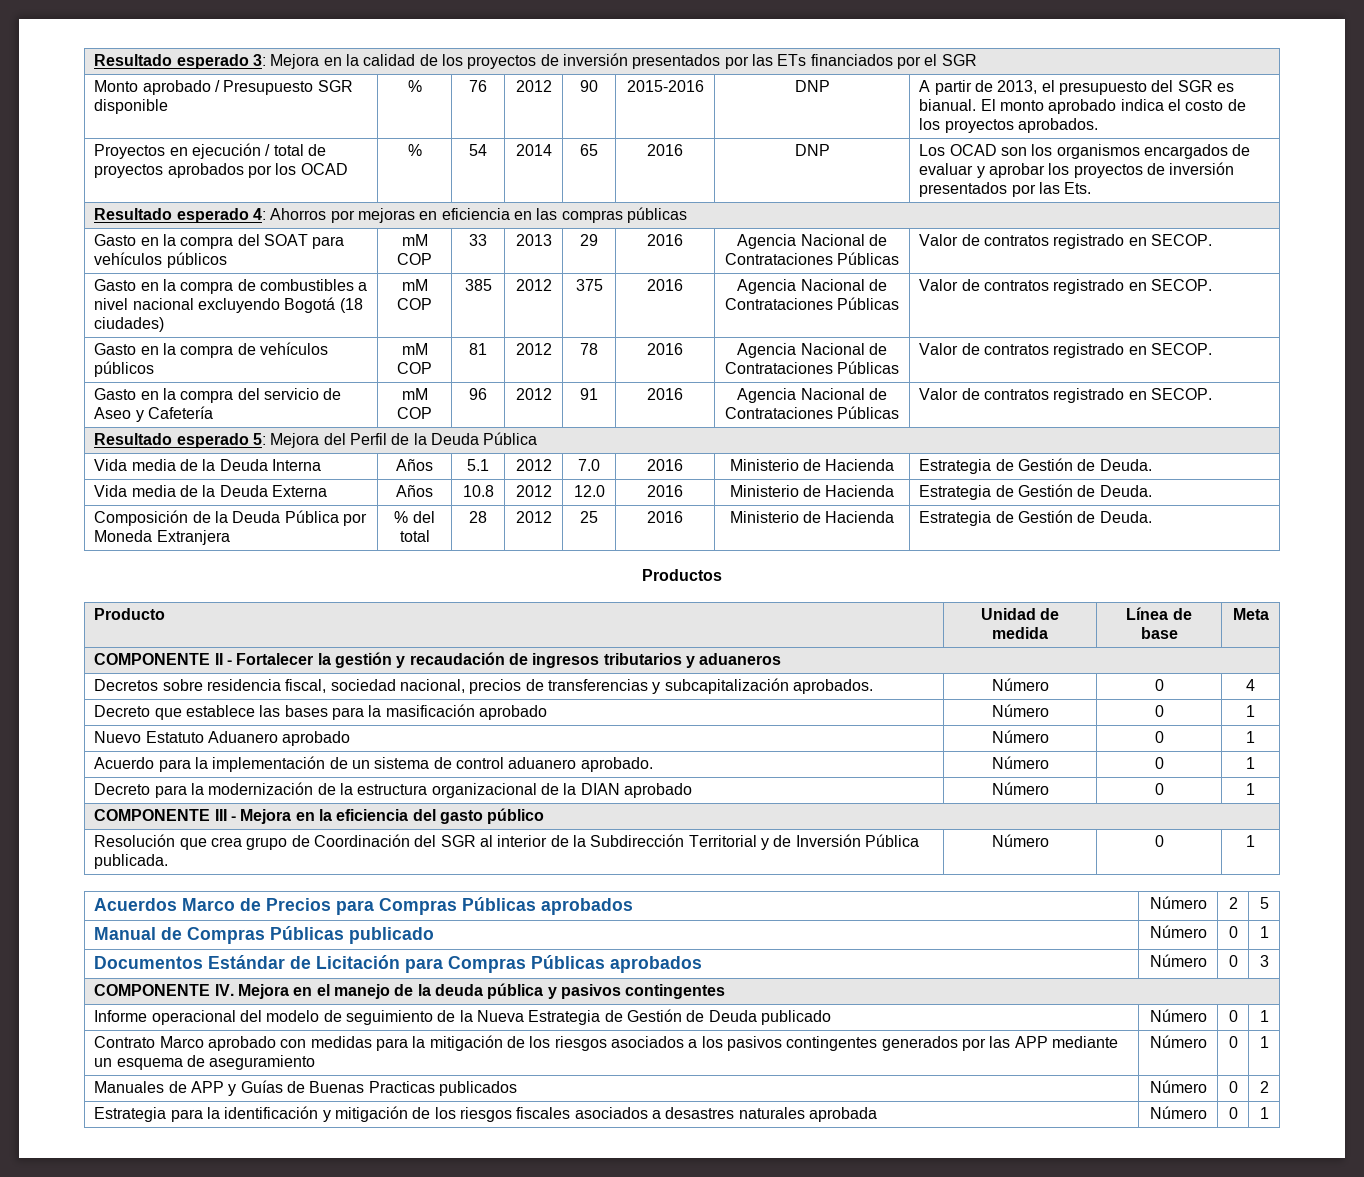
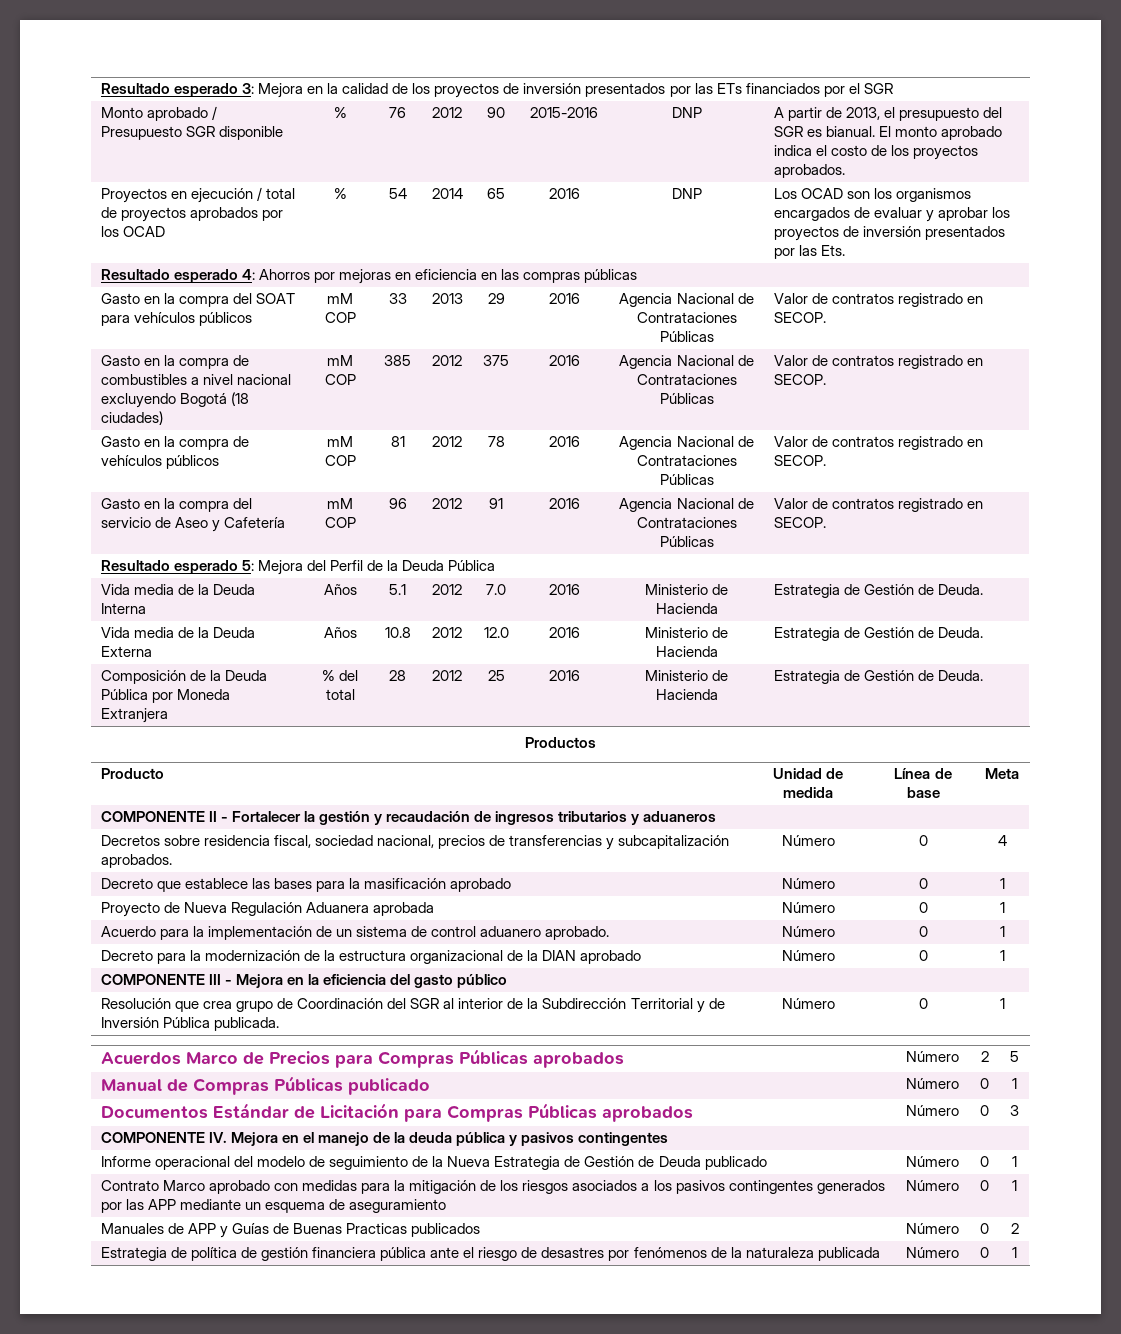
- Nuevo Estatuto Aduanero aprobado | Número | 0 | 1
+ Proyecto de Nueva Regulación Aduanera aprobada | Número | 0 | 1
- Estrategia para la identificación y mitigación de los riesgos fiscales asociados a desastres naturales aprobada | Número | 0 | 1
+ Estrategia de política de gestión financiera pública ante el riesgo de desastres por fenómenos de la naturaleza publicada | Número | 0 | 1

